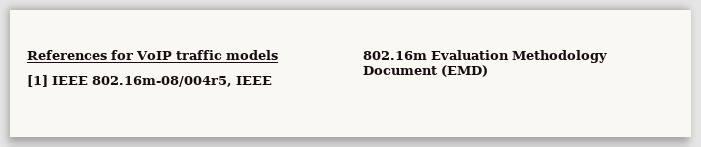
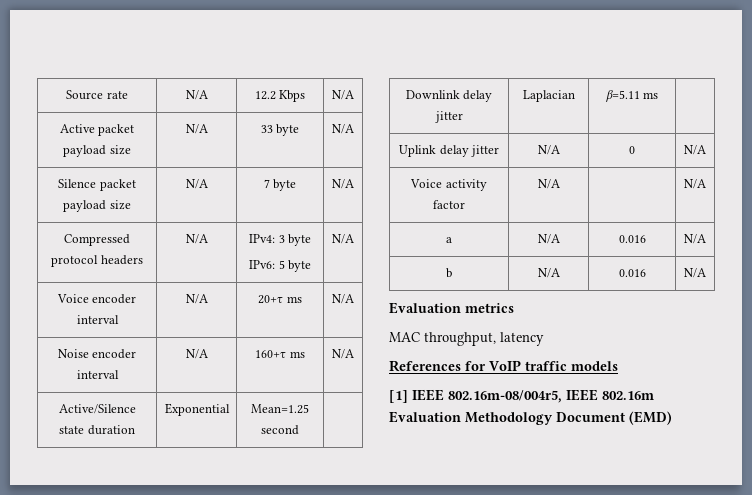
+ Source rate | N/A | 12.2 Kbps | N/A
+ Active packet payload size | N/A | 33 byte | N/A
+ Silence packet payload size | N/A | 7 byte | N/A
+ Compressed protocol headers | N/A | IPv4: 3 byte
+ IPv6: 5 byte | N/A
+ Voice encoder interval | N/A | 20+τ ms | N/A
+ Noise encoder interval | N/A | 160+τ ms | N/A
+ Active/Silence state duration | Exponential | Mean=1.25 second |
+ Downlink delay jitter | Laplacian | β=5.11 ms |
+ Uplink delay jitter | N/A | 0 | N/A
+ Voice activity factor | N/A | | N/A
+ a | N/A | 0.016 | N/A
+ b | N/A | 0.016 | N/A
+ Evaluation metrics
+ MAC throughput, latency

